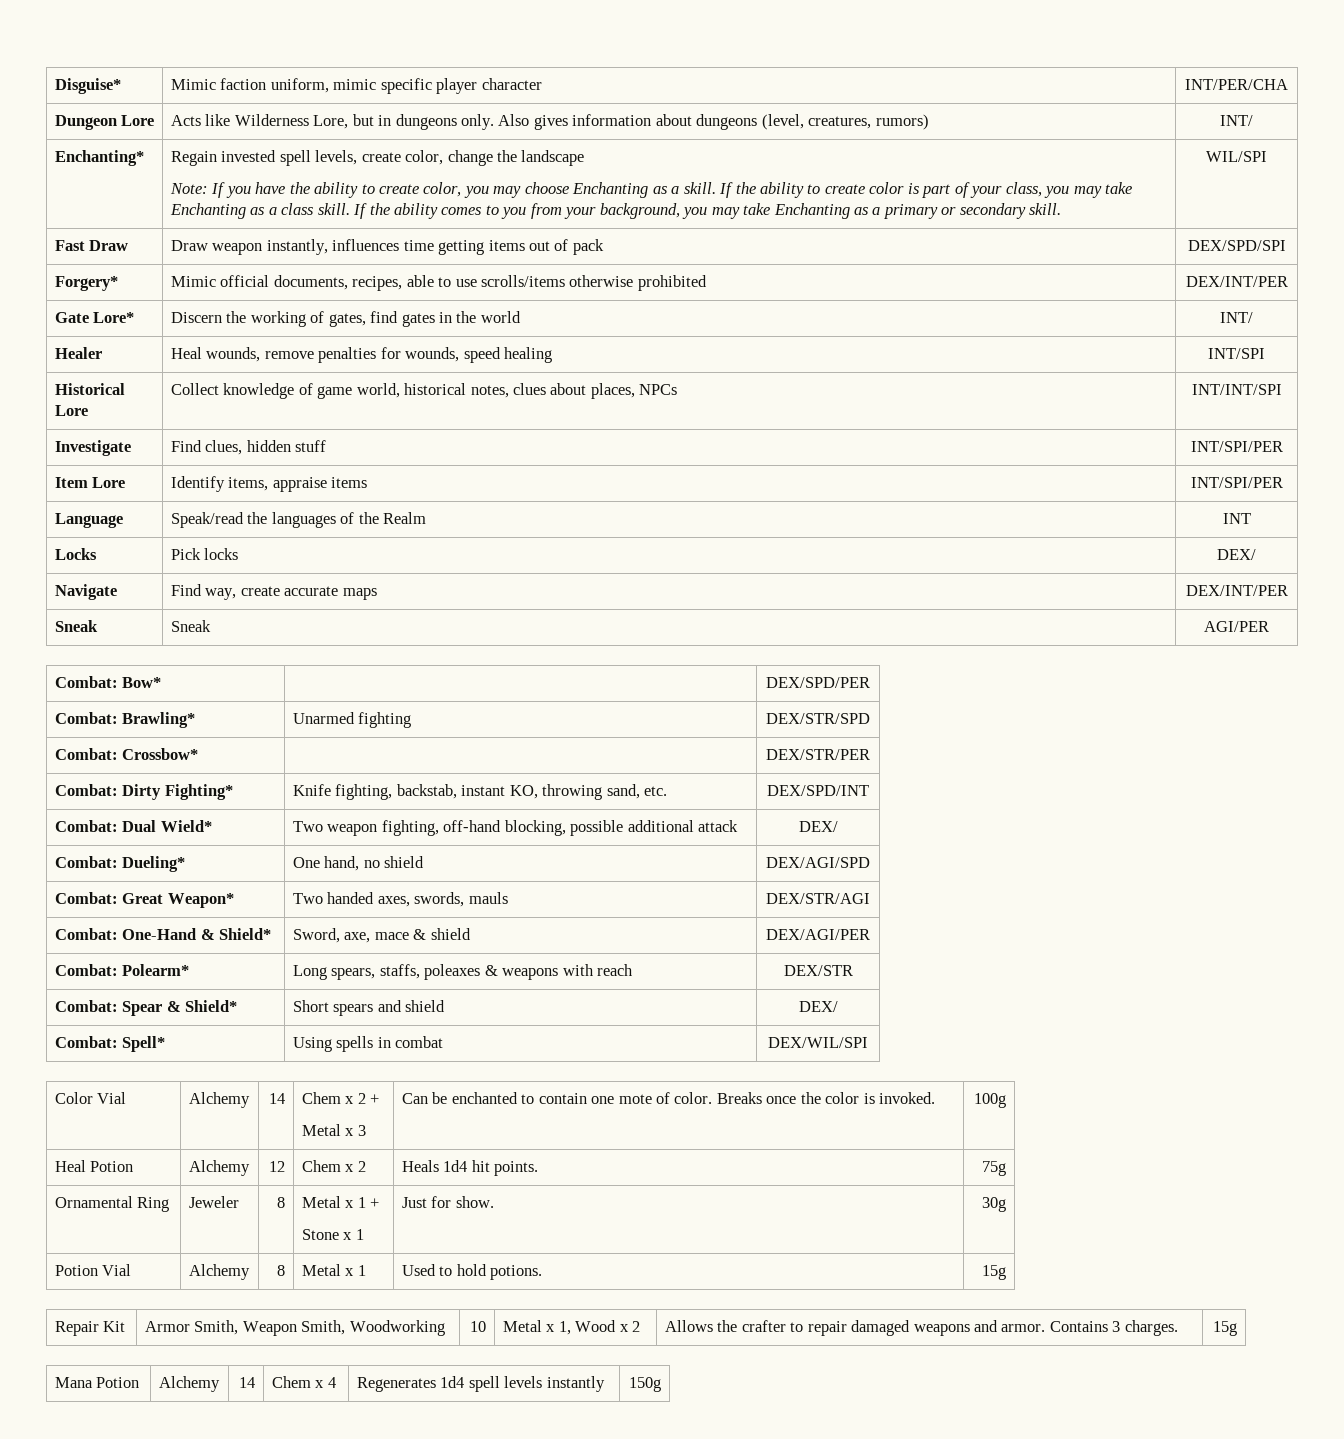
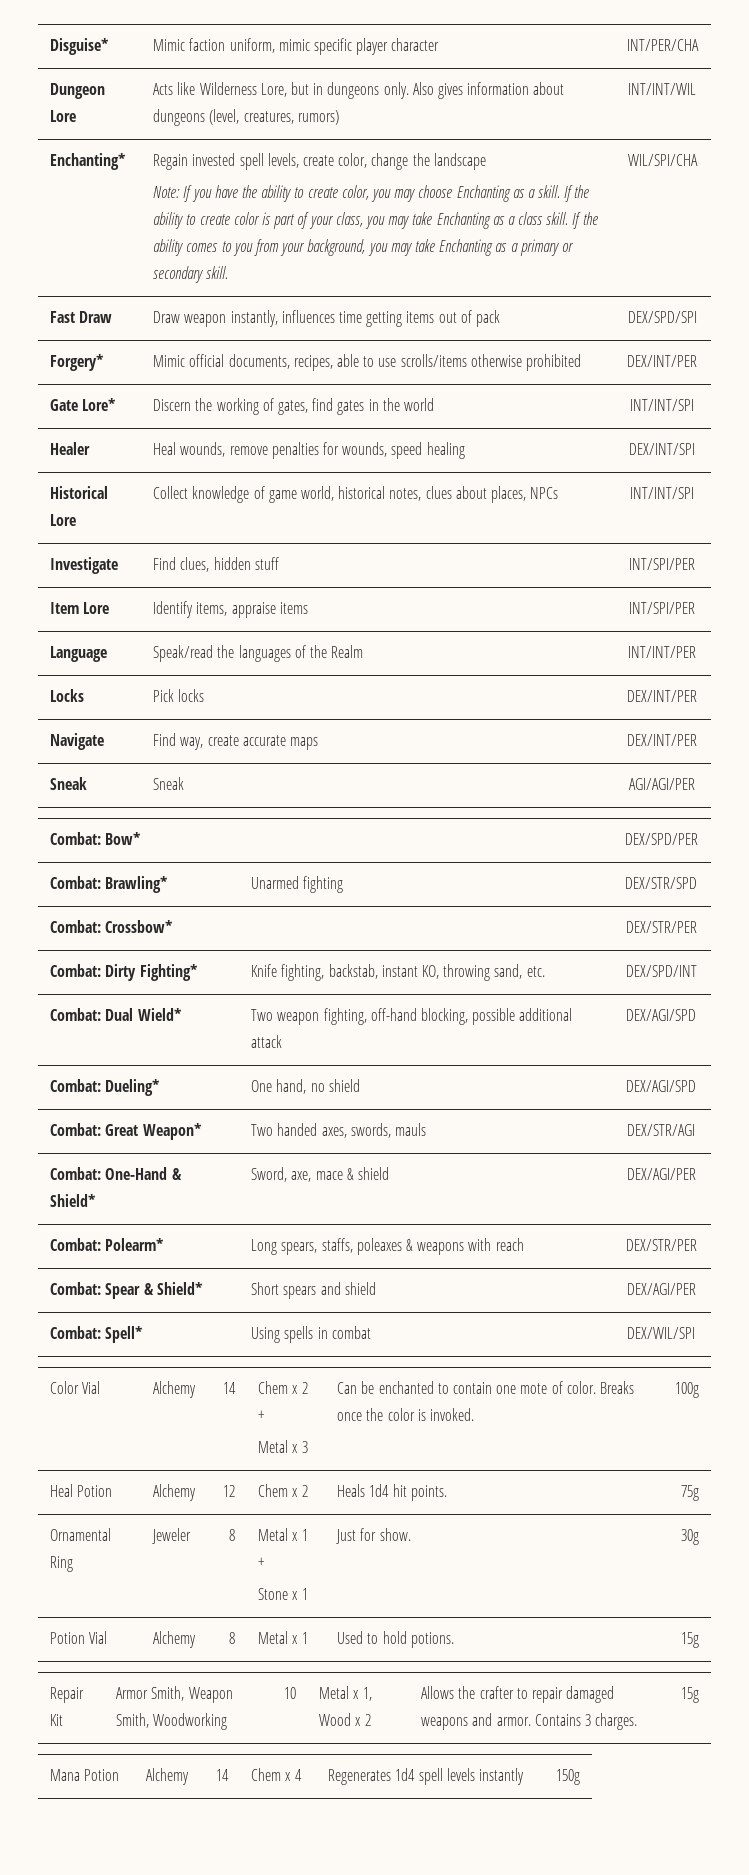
- Dungeon Lore | Acts like Wilderness Lore, but in dungeons only. Also gives information about dungeons (level, creatures, rumors) | INT/
+ Dungeon Lore | Acts like Wilderness Lore, but in dungeons only. Also gives information about dungeons (level, creatures, rumors) | INT/INT/WIL
- WIL/SPI
+ WIL/SPI/CHA
- Gate Lore* | Discern the working of gates, find gates in the world | INT/
+ Gate Lore* | Discern the working of gates, find gates in the world | INT/INT/SPI
- Healer | Heal wounds, remove penalties for wounds, speed healing | INT/SPI
+ Healer | Heal wounds, remove penalties for wounds, speed healing | DEX/INT/SPI
- Language | Speak/read the languages of the Realm | INT
+ Language | Speak/read the languages of the Realm | INT/INT/PER
- Locks | Pick locks | DEX/
+ Locks | Pick locks | DEX/INT/PER
- Sneak | Sneak | AGI/PER
+ Sneak | Sneak | AGI/AGI/PER
- Combat: Dual Wield* | Two weapon fighting, off-hand blocking, possible additional attack | DEX/
+ Combat: Dual Wield* | Two weapon fighting, off-hand blocking, possible additional attack | DEX/AGI/SPD
- Combat: Polearm* | Long spears, staffs, poleaxes & weapons with reach | DEX/STR
+ Combat: Polearm* | Long spears, staffs, poleaxes & weapons with reach | DEX/STR/PER
- Combat: Spear & Shield* | Short spears and shield | DEX/
+ Combat: Spear & Shield* | Short spears and shield | DEX/AGI/PER

